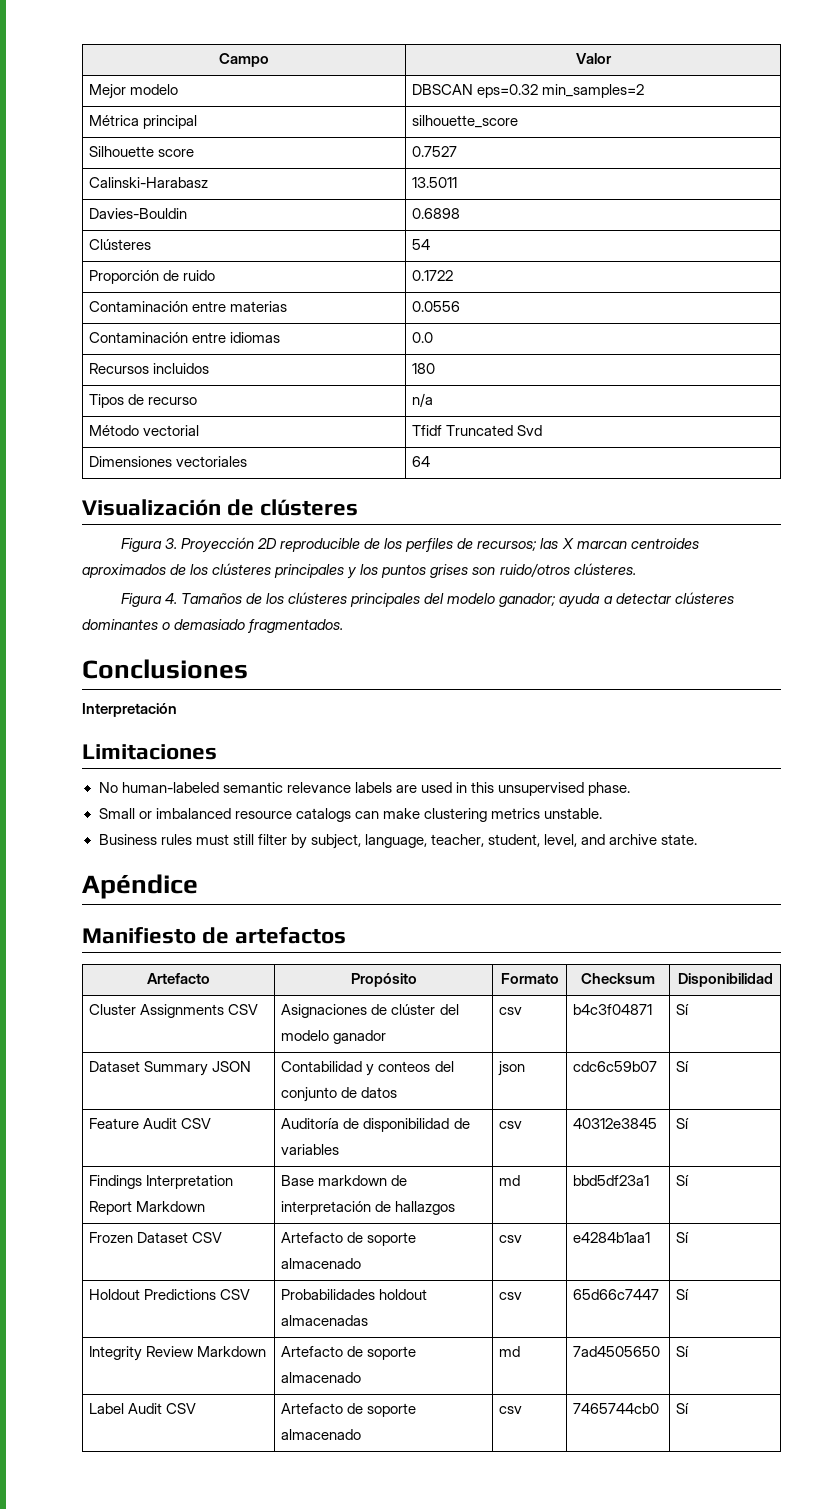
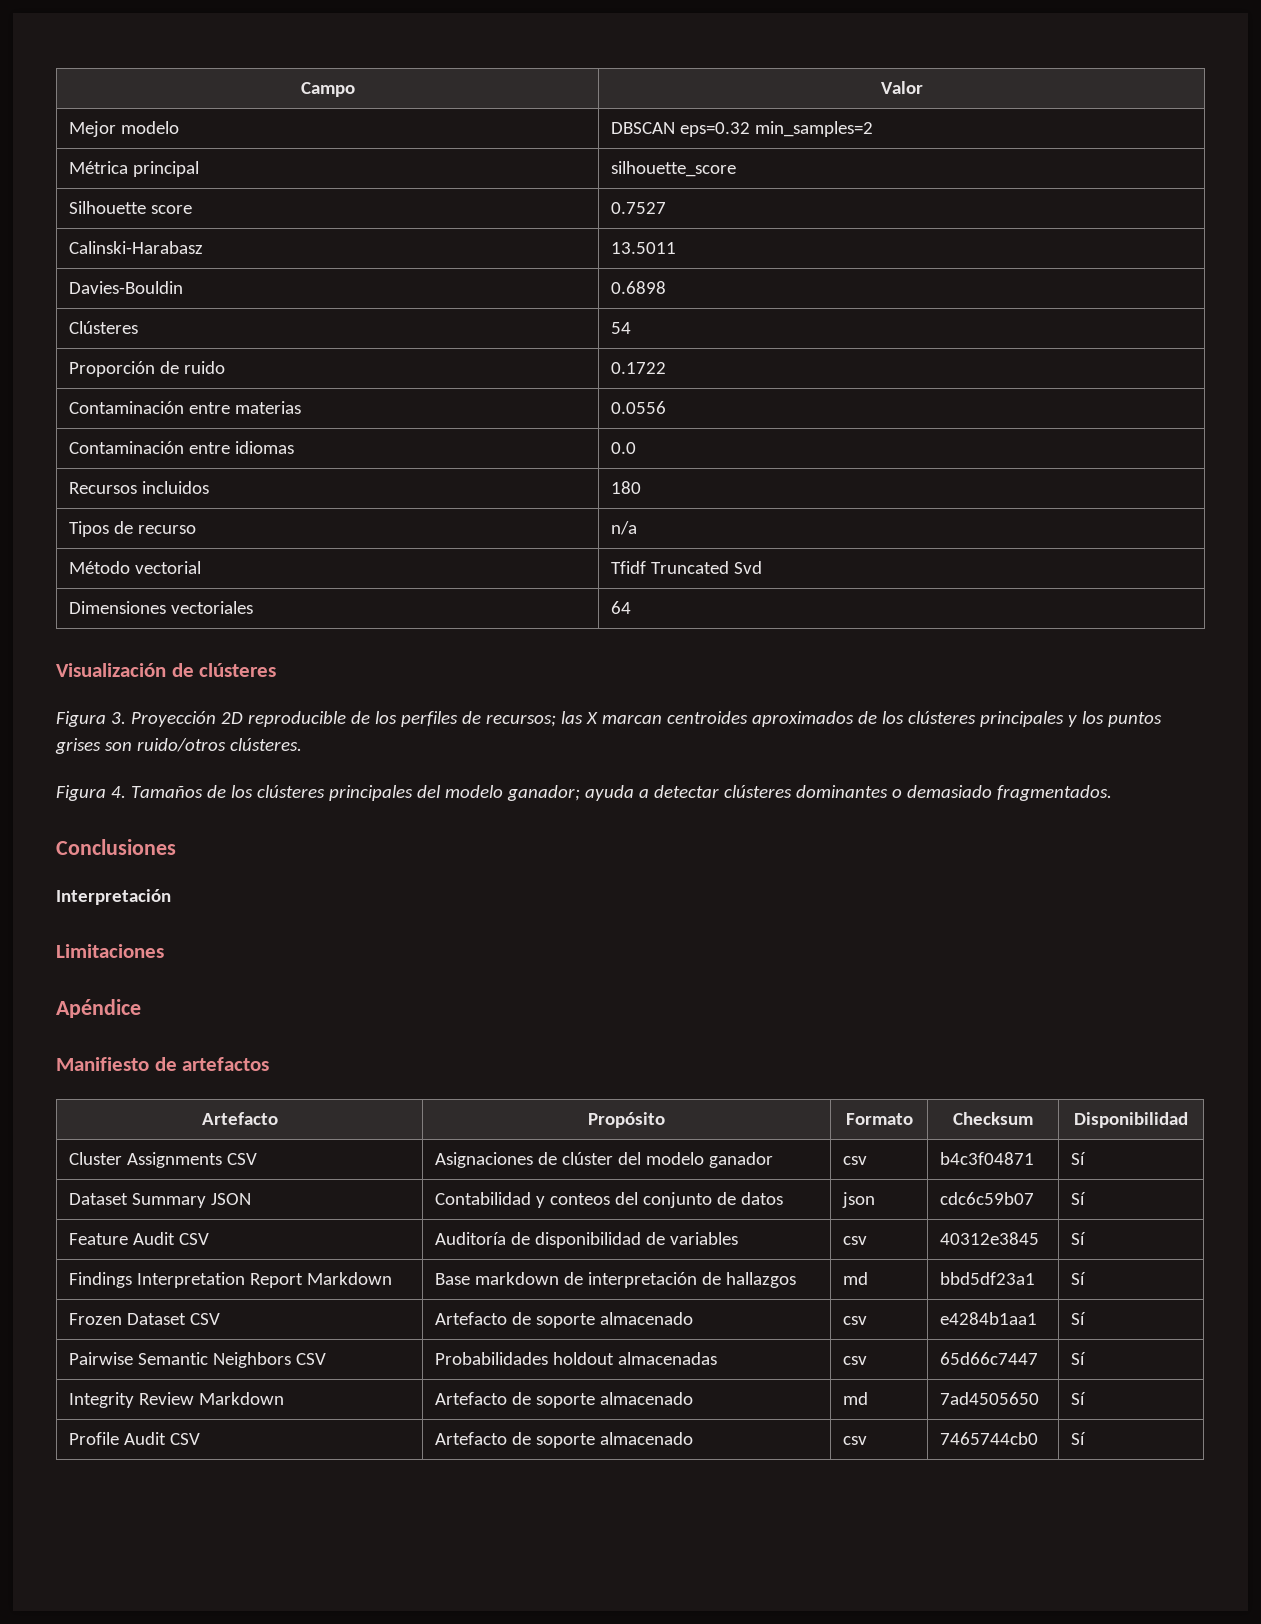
- No human-labeled semantic relevance labels are used in this unsupervised phase.
- Small or imbalanced resource catalogs can make clustering metrics unstable.
- Business rules must still filter by subject, language, teacher, student, level, and archive state.
- Holdout Predictions CSV | Probabilidades holdout almacenadas | csv | 65d66c7447 | Sí
+ Pairwise Semantic Neighbors CSV | Probabilidades holdout almacenadas | csv | 65d66c7447 | Sí
- Label Audit CSV | Artefacto de soporte almacenado | csv | 7465744cb0 | Sí
+ Profile Audit CSV | Artefacto de soporte almacenado | csv | 7465744cb0 | Sí

